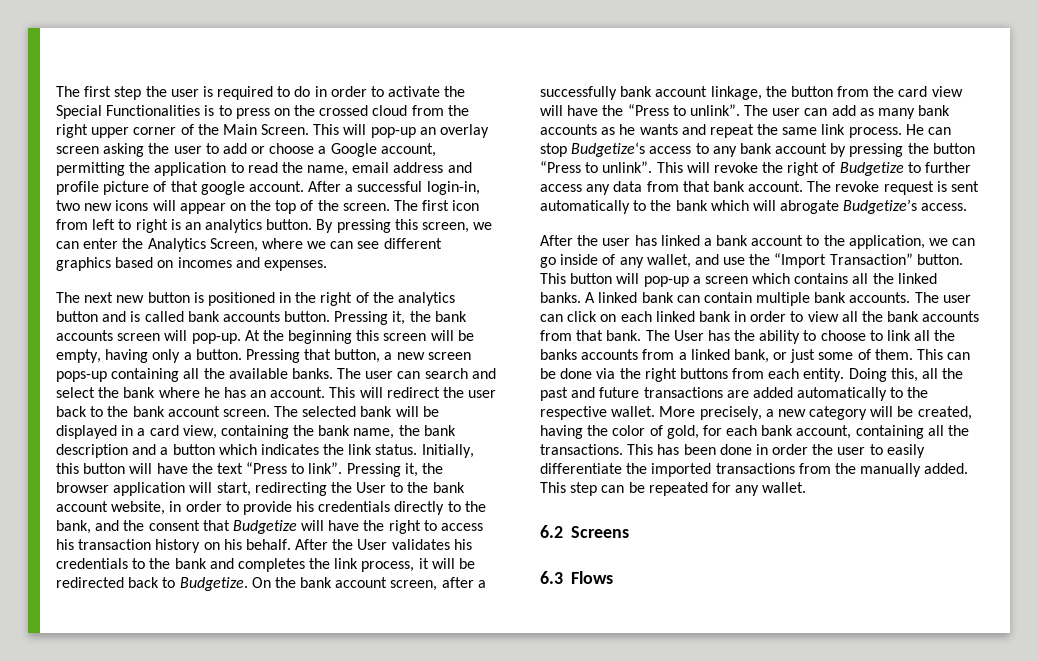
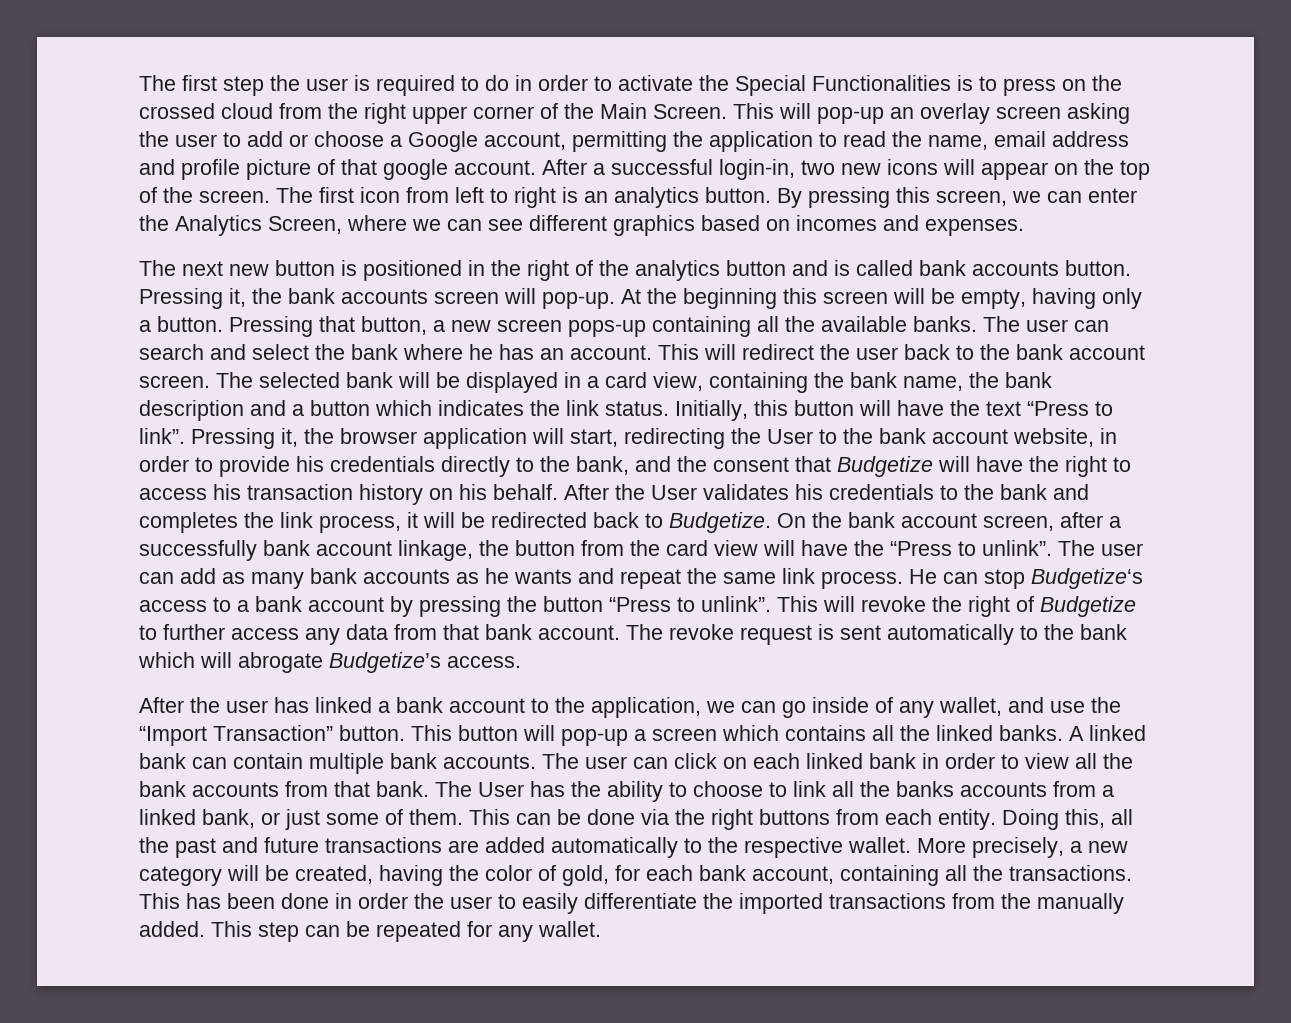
- He can stop Budgetize‘s access to any bank account by pressing the button “Press to unlink”.
+ He can stop Budgetize‘s access to a bank account by pressing the button “Press to unlink”.
- 6.2 Screens
- 6.3 Flows

